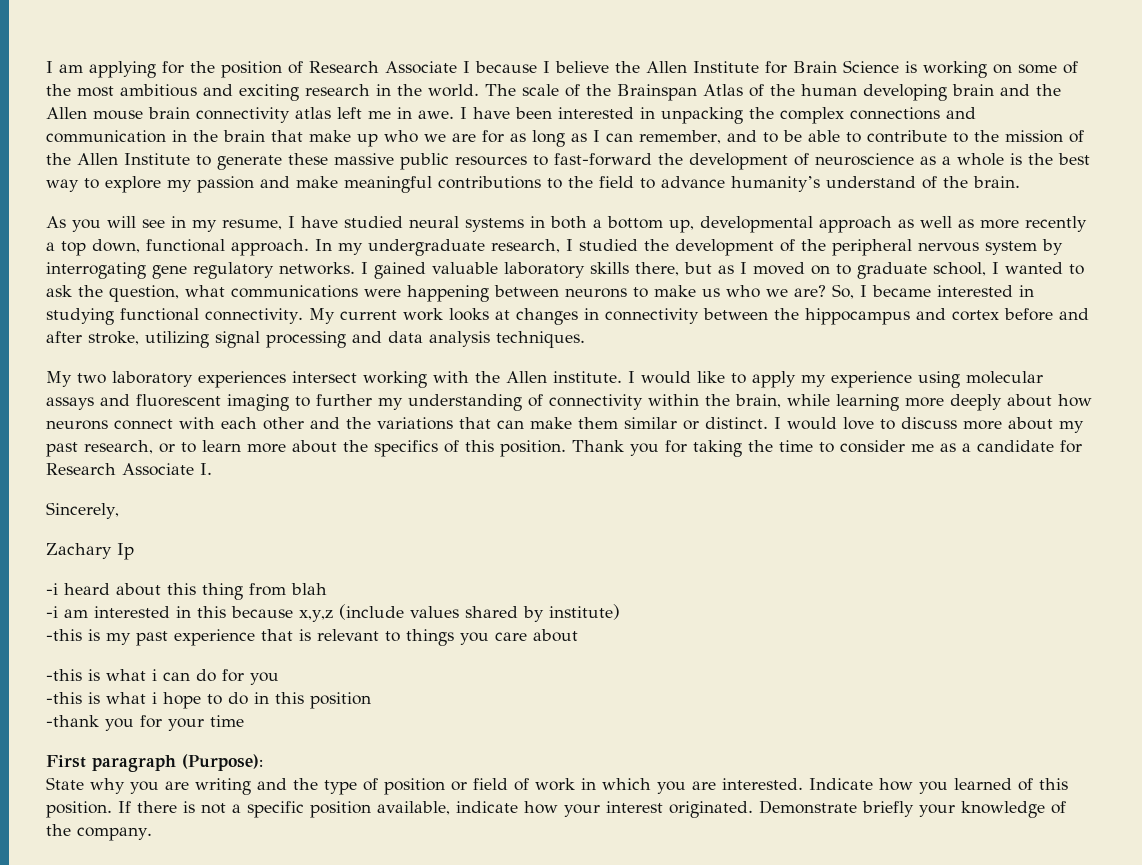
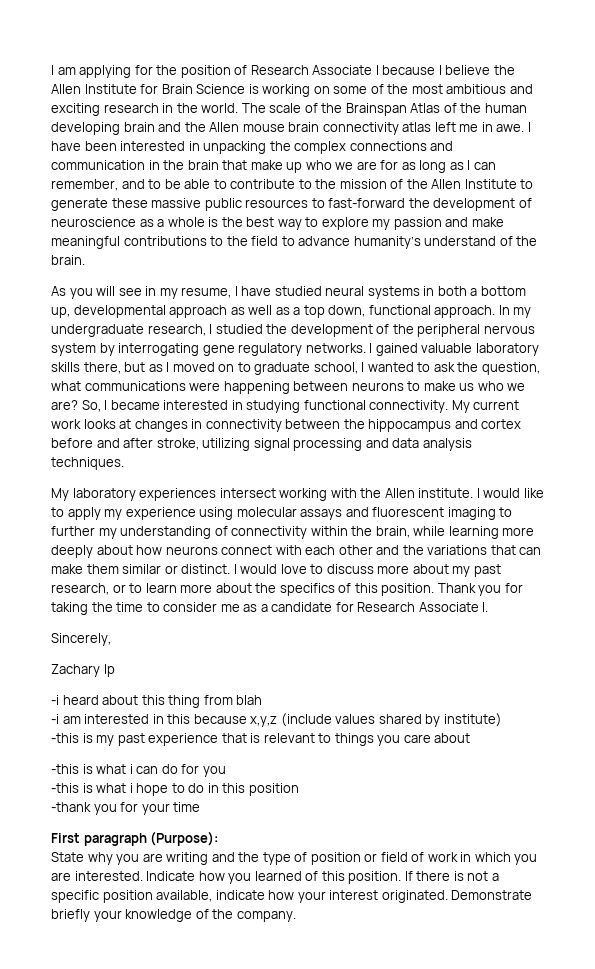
- As you will see in my resume, I have studied neural systems in both a bottom up, developmental approach as well as more recently a top down, functional approach.
+ As you will see in my resume, I have studied neural systems in both a bottom up, developmental approach as well as a top down, functional approach.
- My two laboratory experiences intersect working with the Allen institute.
+ My laboratory experiences intersect working with the Allen institute.

